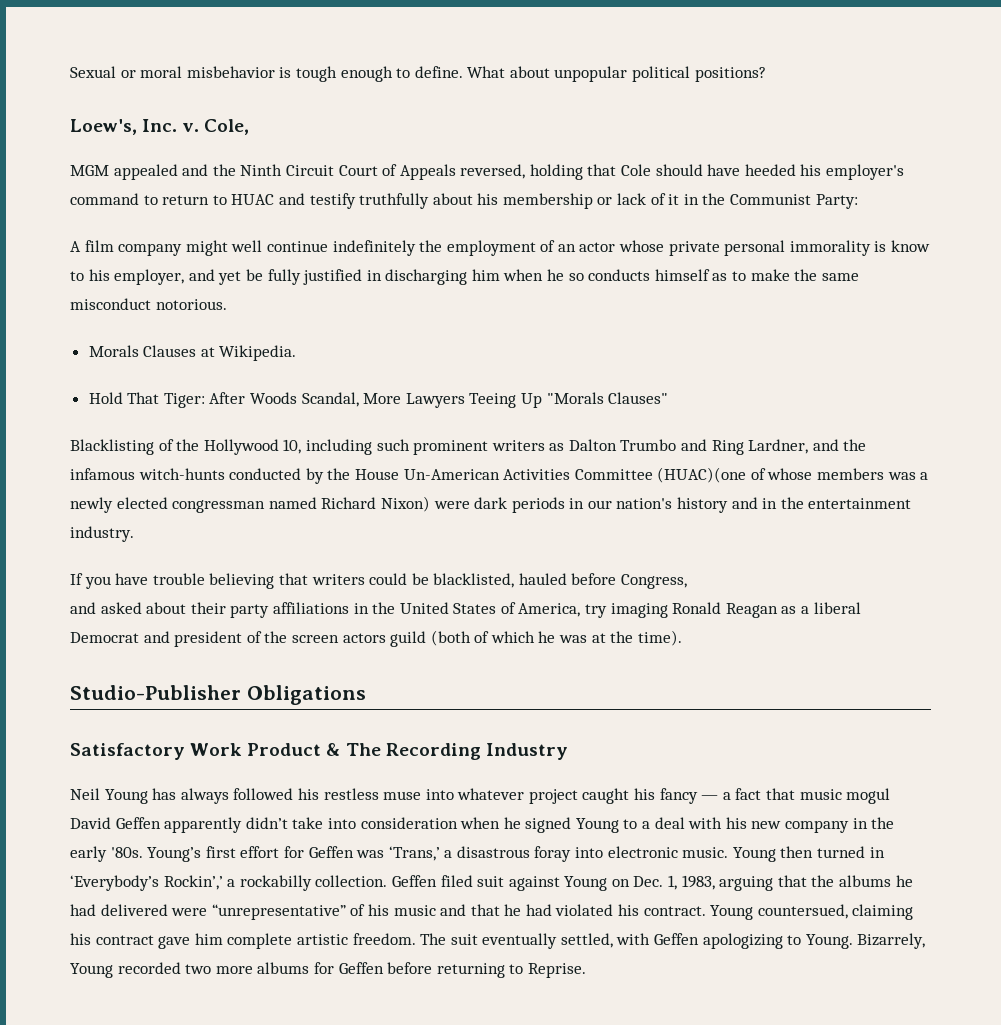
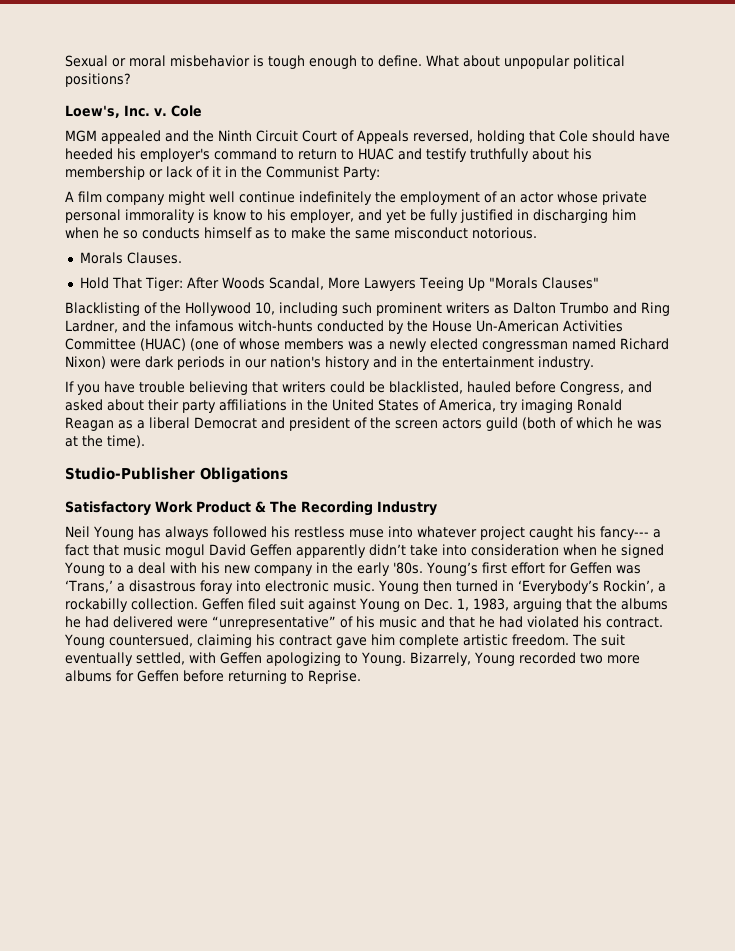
- Loew's, Inc. v. Cole,
+ Loew's, Inc. v. Cole
- Morals Clauses at Wikipedia.
+ Morals Clauses.
- Blacklisting of the Hollywood 10, including such prominent writers as Dalton Trumbo and Ring Lardner, and the infamous witch-hunts conducted by the House Un-American Activities Committee (HUAC)(one of whose members was a newly elected congressman named Richard Nixon) were dark periods in our nation's history and in the entertainment industry.
+ Blacklisting of the Hollywood 10, including such prominent writers as Dalton Trumbo and Ring Lardner, and the infamous witch-hunts conducted by the House Un-American Activities Committee (HUAC) (one of whose members was a newly elected congressman named Richard Nixon) were dark periods in our nation's history and in the entertainment industry.
- If you have trouble believing that writers could be blacklisted, hauled before Congress,
- and asked about their party affiliations in the United States of America, try imaging Ronald Reagan as a liberal Democrat and president of the screen actors guild (both of which he was at the time).
+ If you have trouble believing that writers could be blacklisted, hauled before Congress, and asked about their party affiliations in the United States of America, try imaging Ronald Reagan as a liberal Democrat and president of the screen actors guild (both of which he was at the time).
- Neil Young has always followed his restless muse into whatever project caught his fancy — a fact that music mogul David Geffen apparently didn’t take into consideration when he signed Young to a deal with his new company in the early '80s.
+ Neil Young has always followed his restless muse into whatever project caught his fancy--- a fact that music mogul David Geffen apparently didn’t take into consideration when he signed Young to a deal with his new company in the early '80s.
- Young then turned in ‘Everybody’s Rockin’,’ a rockabilly collection.
+ Young then turned in ‘Everybody’s Rockin’, a rockabilly collection.

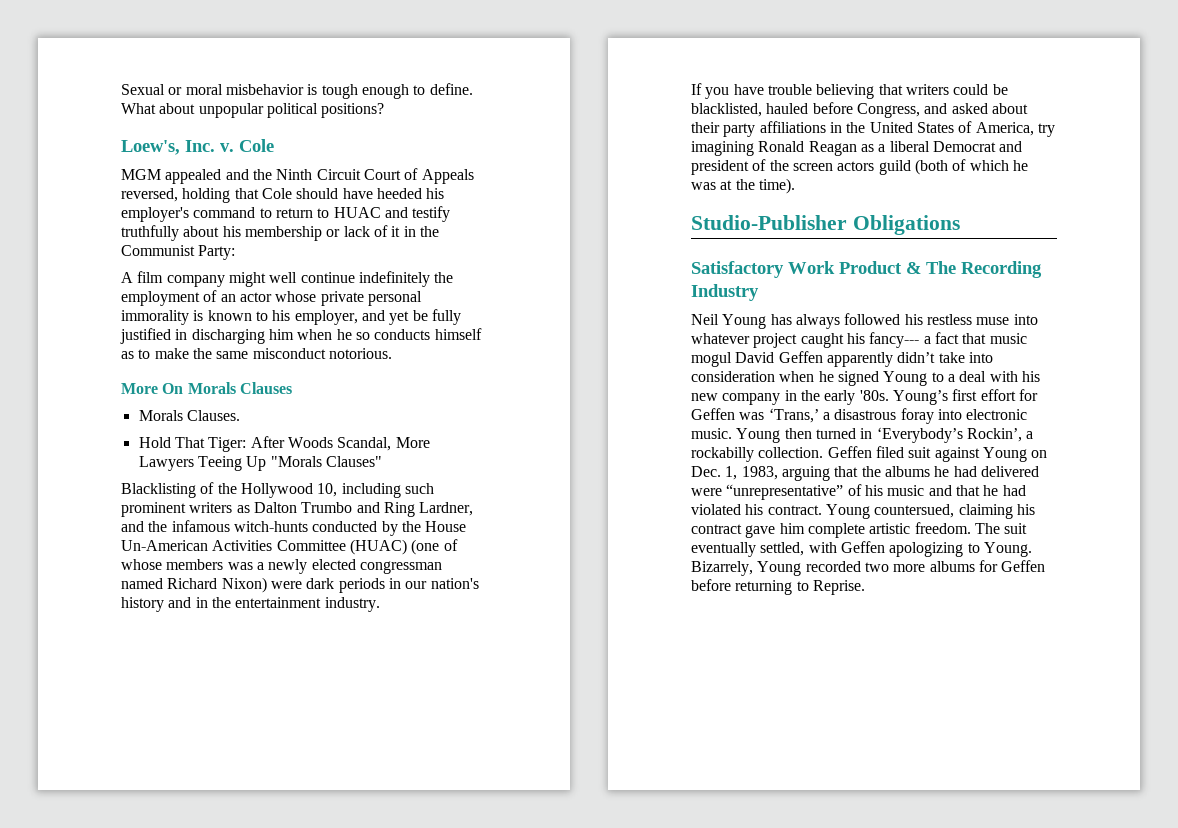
- A film company might well continue indefinitely the employment of an actor whose private personal immorality is know to his employer, and yet be fully justified in discharging him when he so conducts himself as to make the same misconduct notorious.
+ A film company might well continue indefinitely the employment of an actor whose private personal immorality is known to his employer, and yet be fully justified in discharging him when he so conducts himself as to make the same misconduct notorious.
+ More On Morals Clauses
- If you have trouble believing that writers could be blacklisted, hauled before Congress, and asked about their party affiliations in the United States of America, try imaging Ronald Reagan as a liberal Democrat and president of the screen actors guild (both of which he was at the time).
+ If you have trouble believing that writers could be blacklisted, hauled before Congress, and asked about their party affiliations in the United States of America, try imagining Ronald Reagan as a liberal Democrat and president of the screen actors guild (both of which he was at the time).

